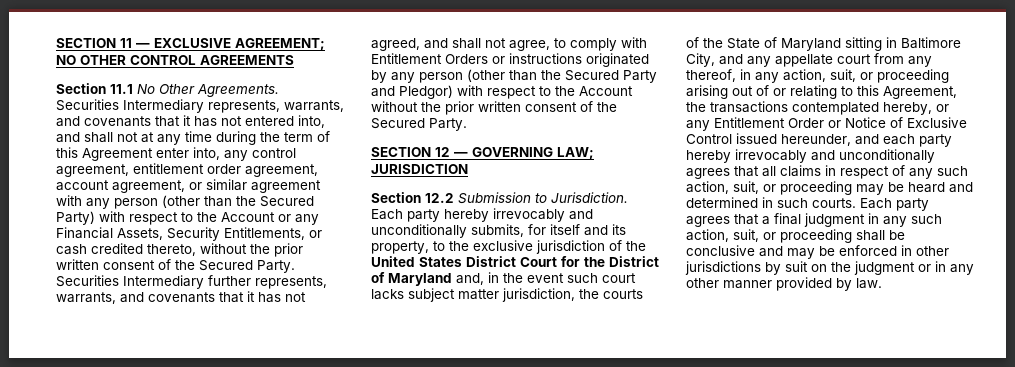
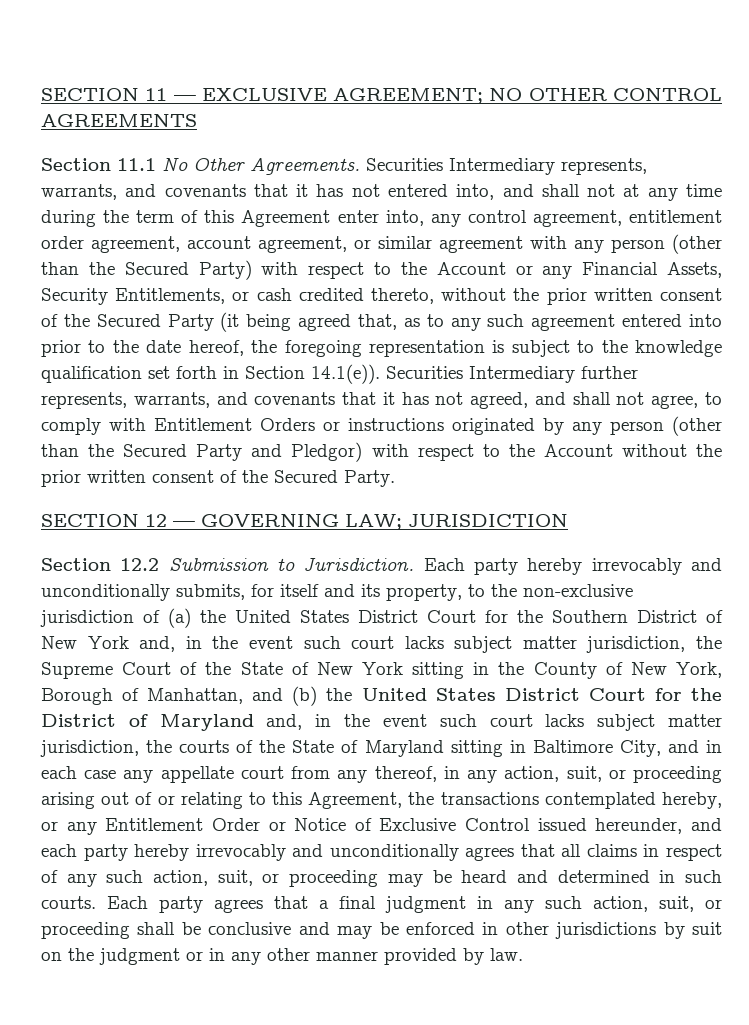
- Securities Intermediary represents, warrants, and covenants that it has not entered into, and shall not at any time during the term of this Agreement enter into, any control agreement, entitlement order agreement, account agreement, or similar agreement with any person (other than the Secured Party) with respect to the Account or any Financial Assets, Security Entitlements, or cash credited thereto, without the prior written consent of the Secured Party. Securities Intermediary further represents, warrants, and covenants that it has not agreed, and shall not agree, to comply with Entitlement Orders or instructions originated by any person (other than the Secured Party and Pledgor) with respect to the Account without the prior written consent of the Secured Party.
+ Securities Intermediary represents, warrants, and covenants that it has not entered into, and shall not at any time during the term of this Agreement enter into, any control agreement, entitlement order agreement, account agreement, or similar agreement with any person (other than the Secured Party) with respect to the Account or any Financial Assets, Security Entitlements, or cash credited thereto, without the prior written consent of the Secured Party (it being agreed that, as to any such agreement entered into prior to the date hereof, the foregoing representation is subject to the knowledge qualification set forth in Section 14.1(e)). Securities Intermediary further represents, warrants, and covenants that it has not agreed, and shall not agree, to comply with Entitlement Orders or instructions originated by any person (other than the Secured Party and Pledgor) with respect to the Account without the prior written consent of the Secured Party.
- Each party hereby irrevocably and unconditionally submits, for itself and its property, to the exclusive jurisdiction of the United States District Court for the District of Maryland and, in the event such court lacks subject matter jurisdiction, the courts of the State of Maryland sitting in Baltimore City, and any appellate court from any thereof, in any action, suit, or proceeding arising out of or relating to this Agreement, the transactions contemplated hereby, or any Entitlement Order or Notice of Exclusive Control issued hereunder, and each party hereby irrevocably and unconditionally agrees that all claims in respect of any such action, suit, or proceeding may be heard and determined in such courts.
+ Each party hereby irrevocably and unconditionally submits, for itself and its property, to the non-exclusive jurisdiction of (a) the United States District Court for the Southern District of New York and, in the event such court lacks subject matter jurisdiction, the Supreme Court of the State of New York sitting in the County of New York, Borough of Manhattan, and (b) the United States District Court for the District of Maryland and, in the event such court lacks subject matter jurisdiction, the courts of the State of Maryland sitting in Baltimore City, and in each case any appellate court from any thereof, in any action, suit, or proceeding arising out of or relating to this Agreement, the transactions contemplated hereby, or any Entitlement Order or Notice of Exclusive Control issued hereunder, and each party hereby irrevocably and unconditionally agrees that all claims in respect of any such action, suit, or proceeding may be heard and determined in such courts.

